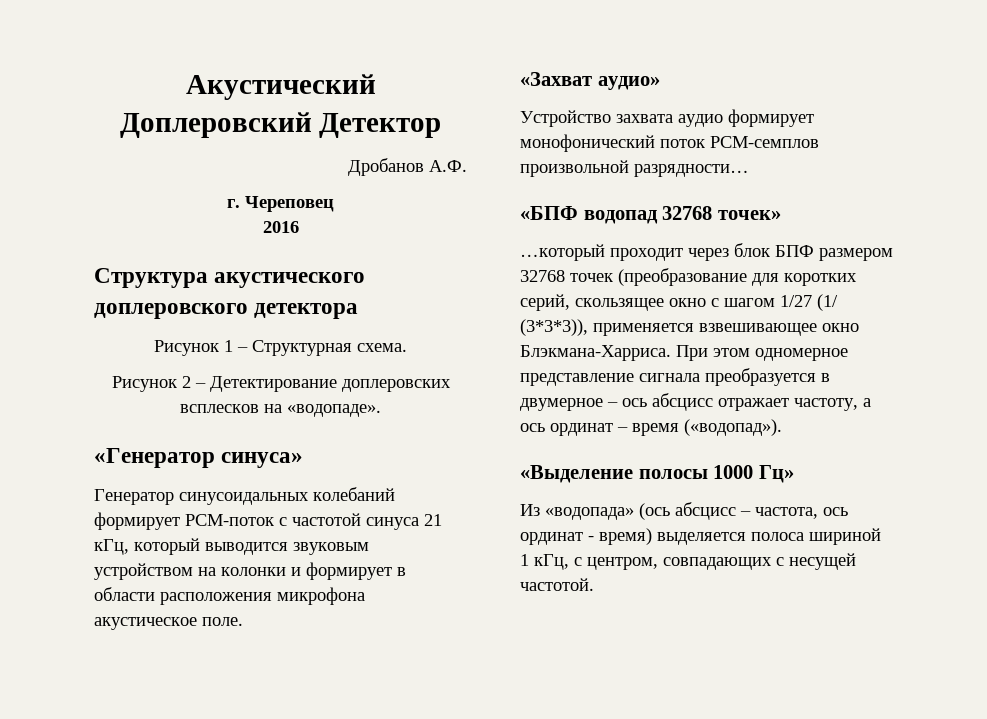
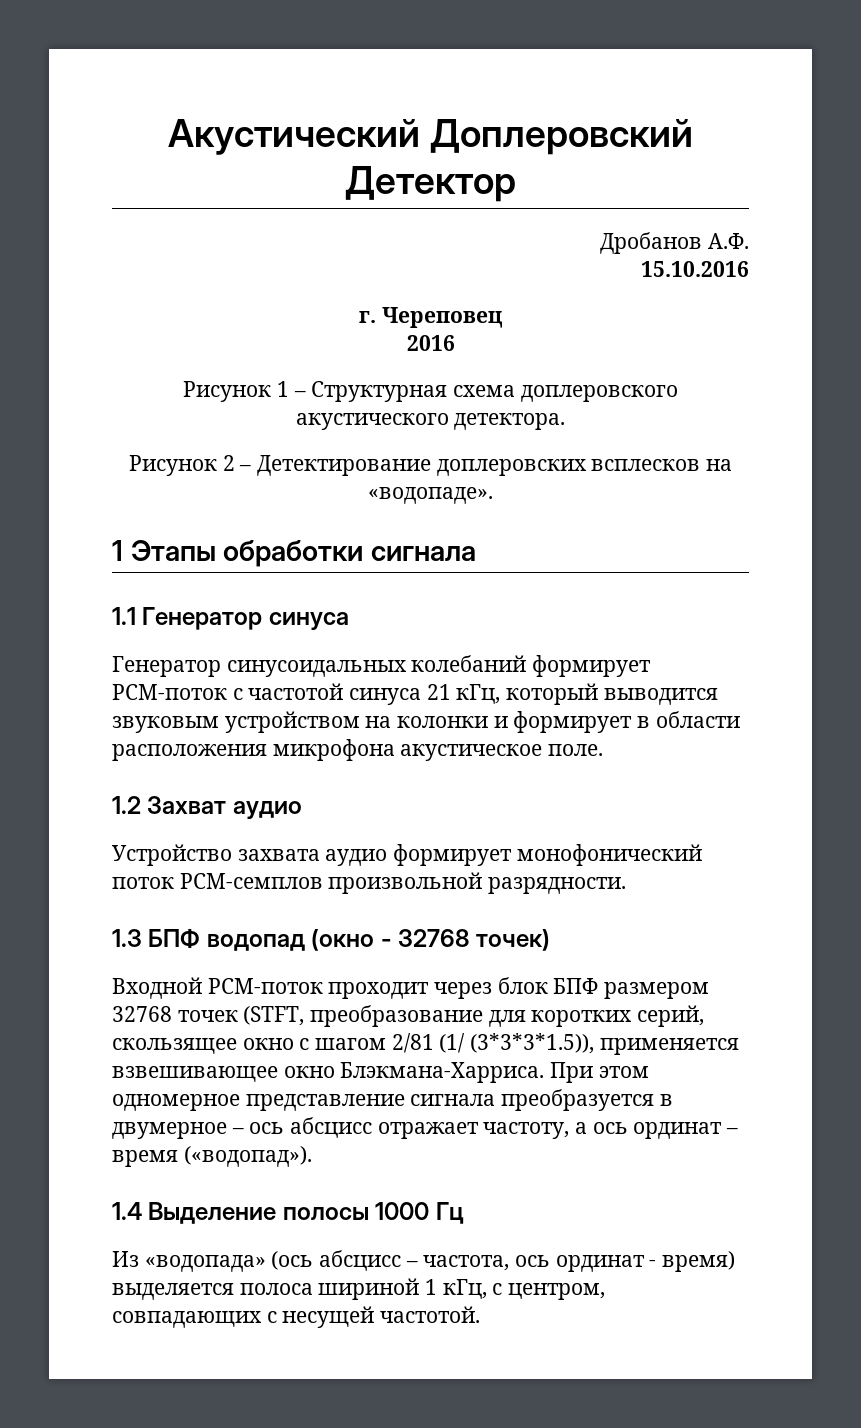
+ 15.10.2016
- Структура акустического доплеровского детектора
- Рисунок 1 – Структурная схема.
+ Рисунок 1 – Структурная схема доплеровского акустического детектора.
- «Генератор синуса»
+ 1 Этапы обработки сигнала
+ 1.1 Генератор синуса
- «Захват аудио»
+ 1.2 Захват аудио
- Устройство захвата аудио формирует монофонический поток PCM-семплов произвольной разрядности…
- «БПФ водопад 32768 точек»
- …который проходит через блок БПФ размером 32768 точек (преобразование для коротких серий, скользящее окно с шагом 1/27 (1/ (3*3*3)), применяется взвешивающее окно Блэкмана-Харриса.
+ Устройство захвата аудио формирует монофонический поток PCM-семплов произвольной разрядности.
+ 1.3 БПФ водопад (окно - 32768 точек)
+ Входной PCM-поток проходит через блок БПФ размером 32768 точек (STFT, преобразование для коротких серий, скользящее окно с шагом 2/81 (1/ (3*3*3*1.5)), применяется взвешивающее окно Блэкмана-Харриса.
- «Выделение полосы 1000 Гц»
+ 1.4 Выделение полосы 1000 Гц

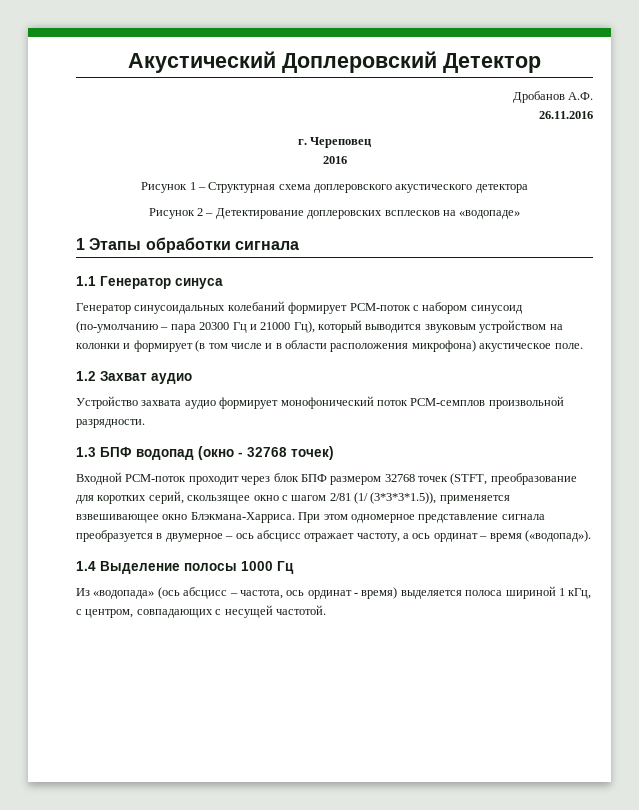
- 15.10.2016
+ 26.11.2016
- Рисунок 1 – Структурная схема доплеровского акустического детектора.
+ Рисунок 1 – Структурная схема доплеровского акустического детектора
- Рисунок 2 – Детектирование доплеровских всплесков на «водопаде».
+ Рисунок 2 – Детектирование доплеровских всплесков на «водопаде»
- Генератор синусоидальных колебаний формирует PCM-поток с частотой синуса 21 кГц, который выводится звуковым устройством на колонки и формирует в области расположения микрофона акустическое поле.
+ Генератор синусоидальных колебаний формирует PCM-поток с набором синусоид (по-умолчанию – пара 20300 Гц и 21000 Гц), который выводится звуковым устройством на колонки и формирует (в том числе и в области расположения микрофона) акустическое поле.

